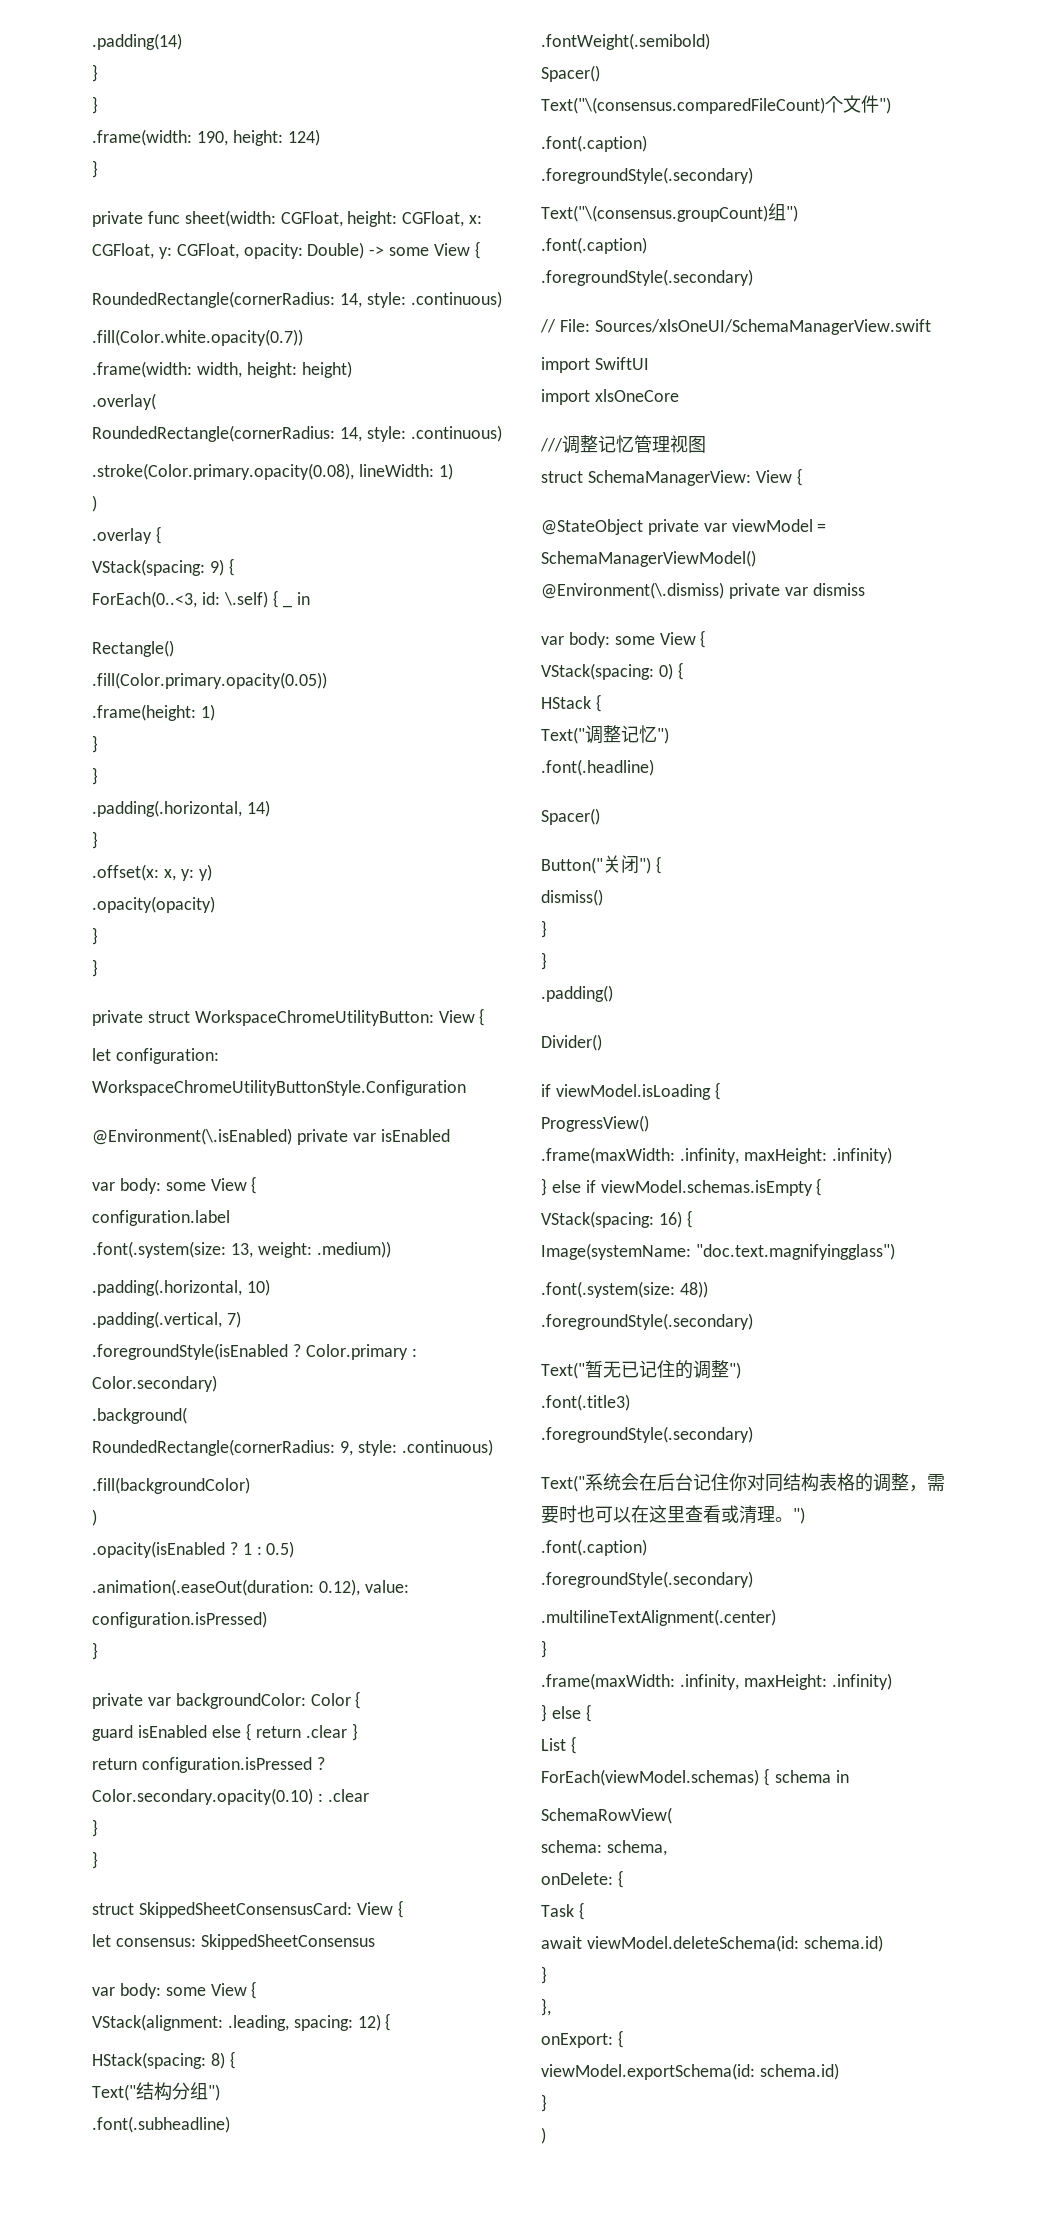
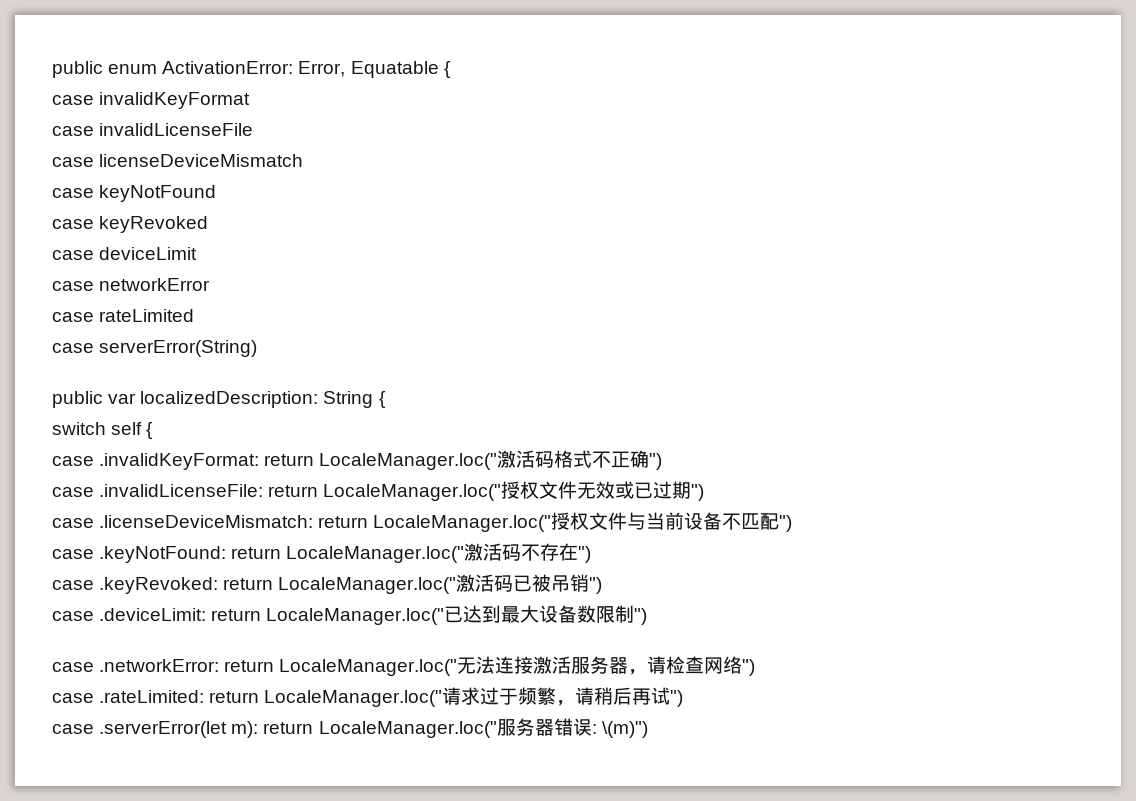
- .padding(14)
- }
- }
- .frame(width: 190, height: 124)
- }
- private func sheet(width: CGFloat, height: CGFloat, x: CGFloat, y: CGFloat, opacity: Double) -> some View {
- RoundedRectangle(cornerRadius: 14, style: .continuous)
- .fill(Color.white.opacity(0.7))
- .frame(width: width, height: height)
- .overlay(
- RoundedRectangle(cornerRadius: 14, style: .continuous)
- .stroke(Color.primary.opacity(0.08), lineWidth: 1)
- )
- .overlay {
- VStack(spacing: 9) {
- ForEach(0..<3, id: \.self) { _ in
- Rectangle()
- .fill(Color.primary.opacity(0.05))
- .frame(height: 1)
- }
- }
- .padding(.horizontal, 14)
- }
- .offset(x: x, y: y)
- .opacity(opacity)
- }
- }
- private struct WorkspaceChromeUtilityButton: View {
- let configuration: WorkspaceChromeUtilityButtonStyle.Configuration
- @Environment(\.isEnabled) private var isEnabled
- var body: some View {
- configuration.label
- .font(.system(size: 13, weight: .medium))
- .padding(.horizontal, 10)
- .padding(.vertical, 7)
- .foregroundStyle(isEnabled ? Color.primary : Color.secondary)
- .background(
- RoundedRectangle(cornerRadius: 9, style: .continuous)
- .fill(backgroundColor)
- )
- .opacity(isEnabled ? 1 : 0.5)
- .animation(.easeOut(duration: 0.12), value: configuration.isPressed)
- }
- private var backgroundColor: Color {
- guard isEnabled else { return .clear }
- return configuration.isPressed ? Color.secondary.opacity(0.10) : .clear
- }
- }
- struct SkippedSheetConsensusCard: View {
- let consensus: SkippedSheetConsensus
- var body: some View {
- VStack(alignment: .leading, spacing: 12) {
- HStack(spacing: 8) {
- Text("结构分组")
- .font(.subheadline)
- .fontWeight(.semibold)
- Spacer()
- Text("\(consensus.comparedFileCount)个文件")
- .font(.caption)
- .foregroundStyle(.secondary)
- Text("\(consensus.groupCount)组")
- .font(.caption)
- .foregroundStyle(.secondary)
- // File: Sources/xlsOneUI/SchemaManagerView.swift
- import SwiftUI
- import xlsOneCore
- ///调整记忆管理视图
- struct SchemaManagerView: View {
- @StateObject private var viewModel = SchemaManagerViewModel()
- @Environment(\.dismiss) private var dismiss
- var body: some View {
- VStack(spacing: 0) {
- HStack {
- Text("调整记忆")
- .font(.headline)
- Spacer()
- Button("关闭") {
- dismiss()
- }
- }
- .padding()
- Divider()
- if viewModel.isLoading {
- ProgressView()
- .frame(maxWidth: .infinity, maxHeight: .infinity)
- } else if viewModel.schemas.isEmpty {
- VStack(spacing: 16) {
- Image(systemName: "doc.text.magnifyingglass")
- .font(.system(size: 48))
- .foregroundStyle(.secondary)
- Text("暂无已记住的调整")
- .font(.title3)
- .foregroundStyle(.secondary)
- Text("系统会在后台记住你对同结构表格的调整，需要时也可以在这里查看或清理。")
- .font(.caption)
- .foregroundStyle(.secondary)
- .multilineTextAlignment(.center)
- }
- .frame(maxWidth: .infinity, maxHeight: .infinity)
- } else {
- List {
- ForEach(viewModel.schemas) { schema in
- SchemaRowView(
- schema: schema,
- onDelete: {
- Task {
- await viewModel.deleteSchema(id: schema.id)
- }
- },
- onExport: {
- viewModel.exportSchema(id: schema.id)
- }
- )
+ public enum ActivationError: Error, Equatable {
+ case invalidKeyFormat
+ case invalidLicenseFile
+ case licenseDeviceMismatch
+ case keyNotFound
+ case keyRevoked
+ case deviceLimit
+ case networkError
+ case rateLimited
+ case serverError(String)
+ public var localizedDescription: String {
+ switch self {
+ case .invalidKeyFormat: return LocaleManager.loc("激活码格式不正确")
+ case .invalidLicenseFile: return LocaleManager.loc("授权文件无效或已过期")
+ case .licenseDeviceMismatch: return LocaleManager.loc("授权文件与当前设备不匹配")
+ case .keyNotFound: return LocaleManager.loc("激活码不存在")
+ case .keyRevoked: return LocaleManager.loc("激活码已被吊销")
+ case .deviceLimit: return LocaleManager.loc("已达到最大设备数限制")
+ case .networkError: return LocaleManager.loc("无法连接激活服务器，请检查网络")
+ case .rateLimited: return LocaleManager.loc("请求过于频繁，请稍后再试")
+ case .serverError(let m): return LocaleManager.loc("服务器错误: \(m)")

